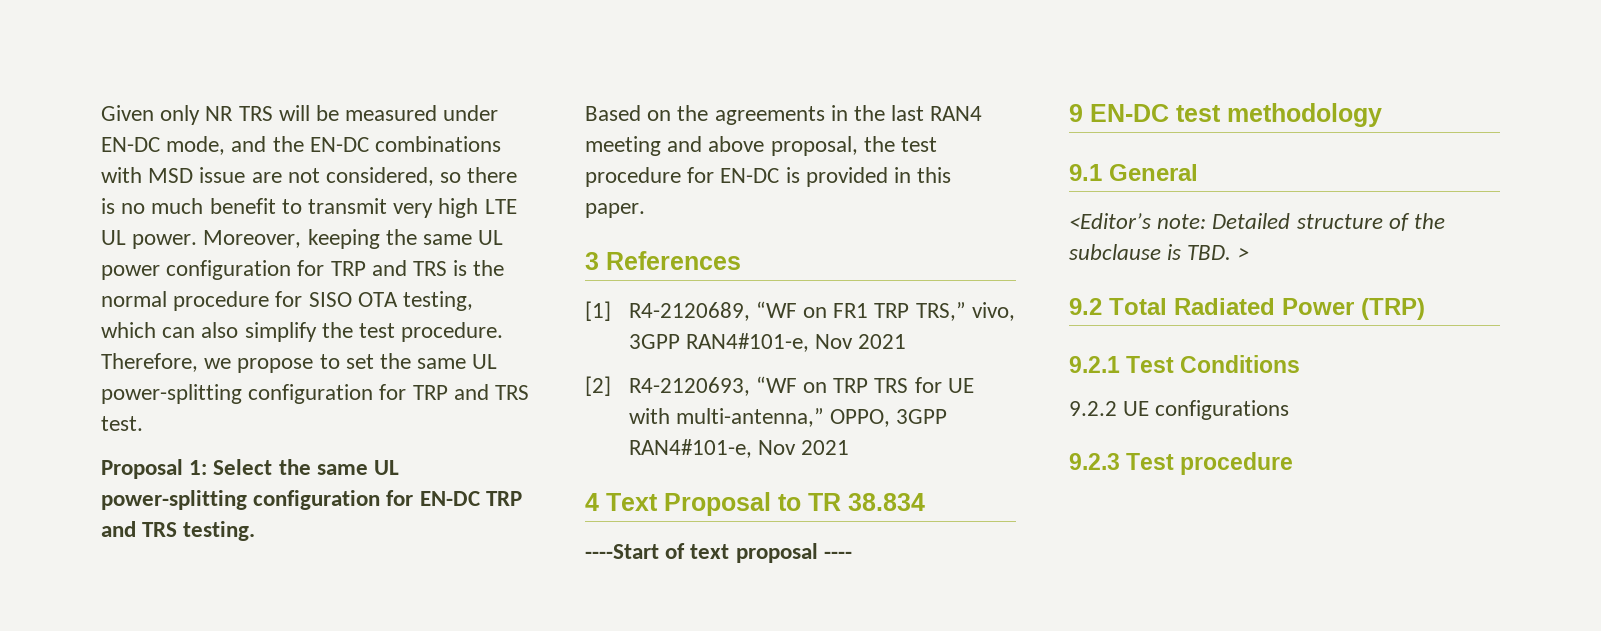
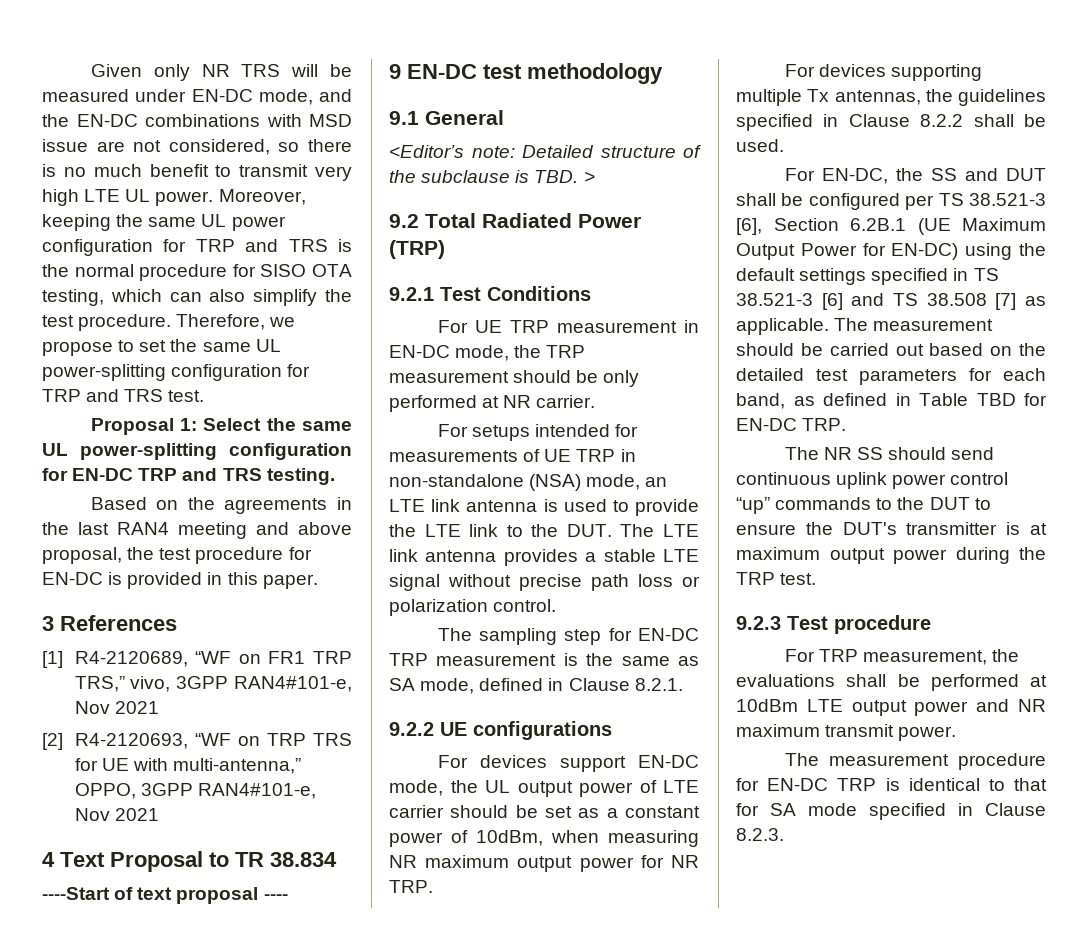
+ For UE TRP measurement in EN-DC mode, the TRP measurement should be only performed at NR carrier.
+ For setups intended for measurements of UE TRP in non-standalone (NSA) mode, an LTE link antenna is used to provide the LTE link to the DUT. The LTE link antenna provides a stable LTE signal without precise path loss or polarization control.
+ The sampling step for EN-DC TRP measurement is the same as SA mode, defined in Clause 8.2.1.
  9.2.2 UE configurations
+ For devices support EN-DC mode, the UL output power of LTE carrier should be set as a constant power of 10dBm, when measuring NR maximum output power for NR TRP.
+ For devices supporting multiple Tx antennas, the guidelines specified in Clause 8.2.2 shall be used.
+ For EN-DC, the SS and DUT shall be configured per TS 38.521-3 [6], Section 6.2B.1 (UE Maximum Output Power for EN-DC) using the default settings specified in TS 38.521-3 [6] and TS 38.508 [7] as applicable. The measurement should be carried out based on the detailed test parameters for each band, as defined in Table TBD for EN-DC TRP.
+ The NR SS should send continuous uplink power control “up” commands to the DUT to ensure the DUT's transmitter is at maximum output power during the TRP test.
  9.2.3 Test procedure
+ For TRP measurement, the evaluations shall be performed at 10dBm LTE output power and NR maximum transmit power.
+ The measurement procedure for EN-DC TRP is identical to that for SA mode specified in Clause 8.2.3.

